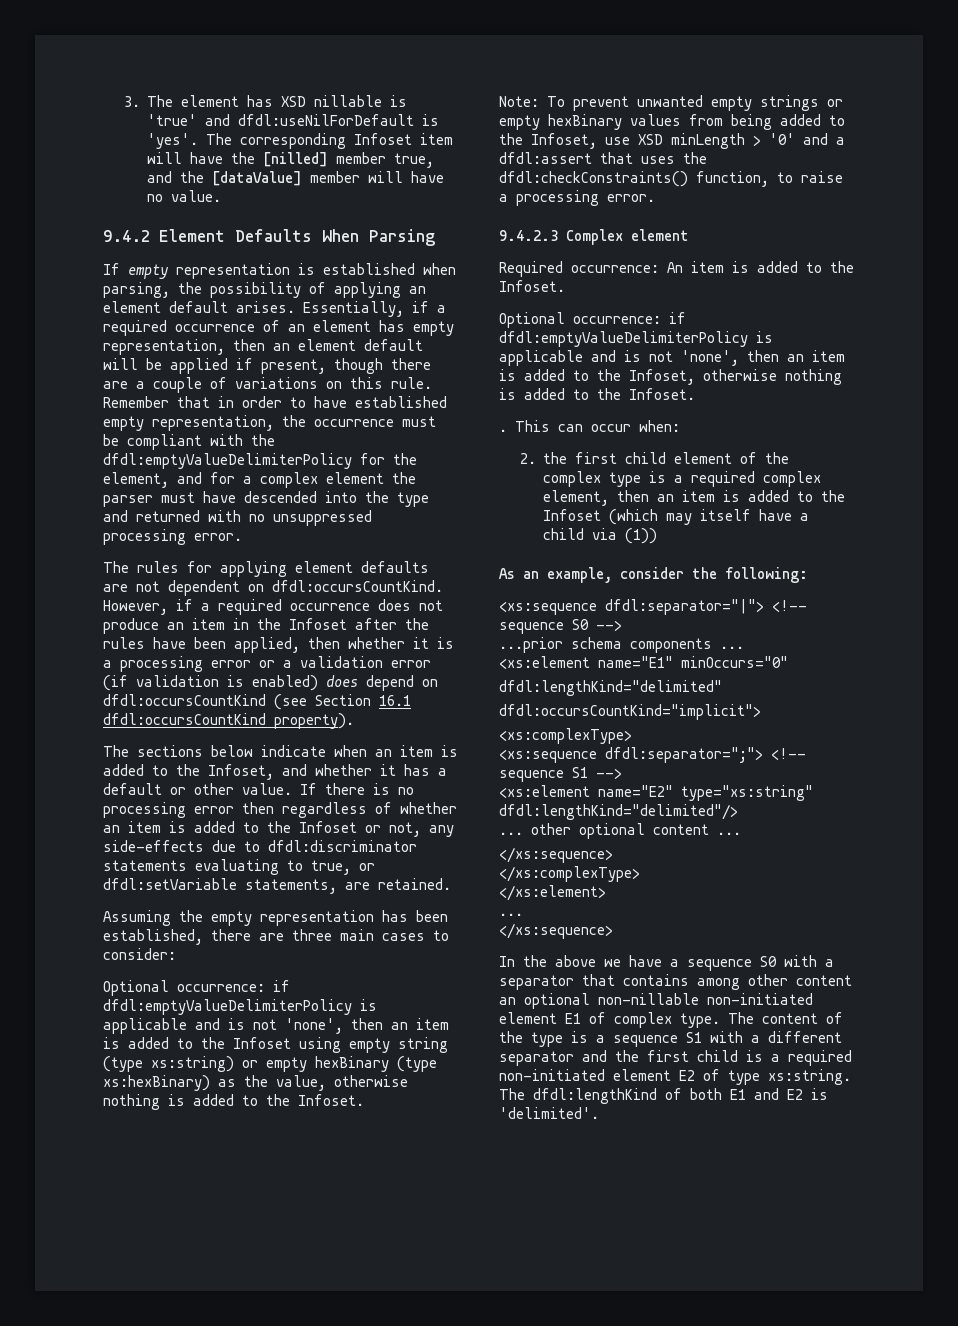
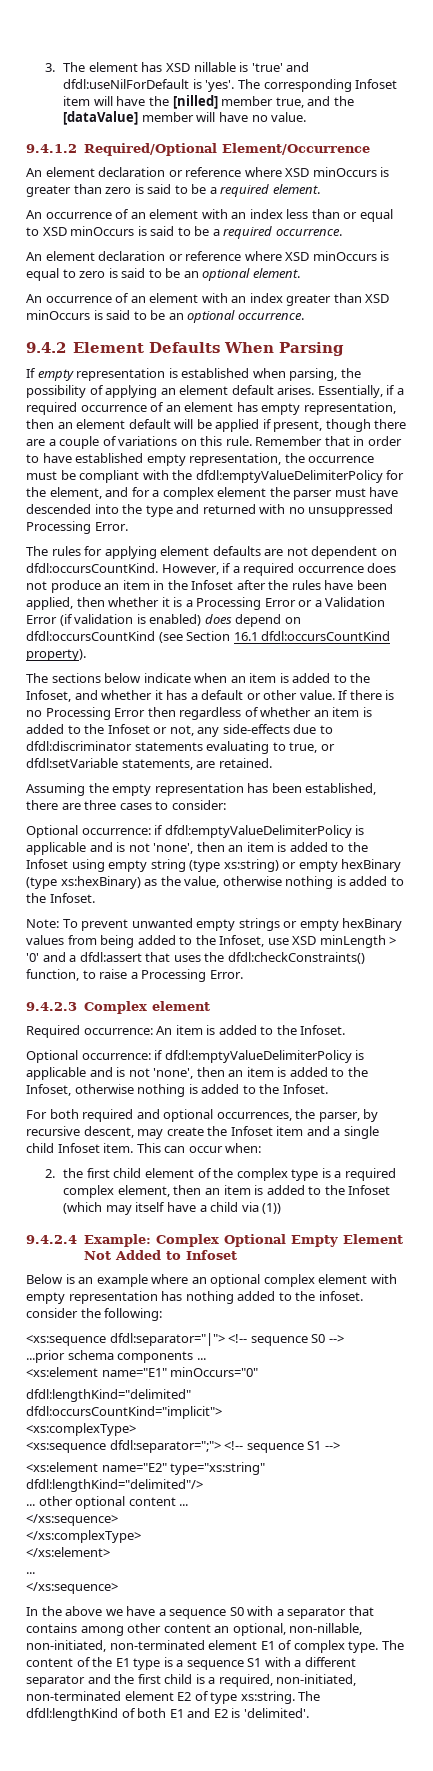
+ 9.4.1.2 Required/Optional Element/Occurrence
+ An element declaration or reference where XSD minOccurs is greater than zero is said to be a required element.
+ An occurrence of an element with an index less than or equal to XSD minOccurs is said to be a required occurrence.
+ An element declaration or reference where XSD minOccurs is equal to zero is said to be an optional element.
+ An occurrence of an element with an index greater than XSD minOccurs is said to be an optional occurrence.
- Remember that in order to have established empty representation, the occurrence must be compliant with the dfdl:emptyValueDelimiterPolicy for the element, and for a complex element the parser must have descended into the type and returned with no unsuppressed processing error.
+ Remember that in order to have established empty representation, the occurrence must be compliant with the dfdl:emptyValueDelimiterPolicy for the element, and for a complex element the parser must have descended into the type and returned with no unsuppressed Processing Error.
- However, if a required occurrence does not produce an item in the Infoset after the rules have been applied, then whether it is a processing error or a validation error (if validation is enabled) does depend on dfdl:occursCountKind (see Section 16.1 dfdl:occursCountKind property).
+ However, if a required occurrence does not produce an item in the Infoset after the rules have been applied, then whether it is a Processing Error or a Validation Error (if validation is enabled) does depend on dfdl:occursCountKind (see Section 16.1 dfdl:occursCountKind property).
- If there is no processing error then regardless of whether an item is added to the Infoset or not, any side-effects due to dfdl:discriminator statements evaluating to true, or dfdl:setVariable statements, are retained.
+ If there is no Processing Error then regardless of whether an item is added to the Infoset or not, any side-effects due to dfdl:discriminator statements evaluating to true, or dfdl:setVariable statements, are retained.
- Assuming the empty representation has been established, there are three main cases to consider:
+ Assuming the empty representation has been established, there are three cases to consider:
- Note: To prevent unwanted empty strings or empty hexBinary values from being added to the Infoset, use XSD minLength > '0' and a dfdl:assert that uses the dfdl:checkConstraints() function, to raise a processing error.
+ Note: To prevent unwanted empty strings or empty hexBinary values from being added to the Infoset, use XSD minLength > '0' and a dfdl:assert that uses the dfdl:checkConstraints() function, to raise a Processing Error.
- .
+ For both required and optional occurrences, the parser, by recursive descent, may create the Infoset item and a single child Infoset item.
- As an example, consider the following:
+ 9.4.2.4 Example: Complex Optional Empty Element Not Added to Infoset
+ Below is an example where an optional complex element with empty representation has nothing added to the infoset. consider the following:
- In the above we have a sequence S0 with a separator that contains among other content an optional non-nillable non-initiated element E1 of complex type.
+ In the above we have a sequence S0 with a separator that contains among other content an optional, non-nillable, non-initiated, non-terminated element E1 of complex type.
- The content of the type is a sequence S1 with a different separator and the first child is a required non-initiated element E2 of type xs:string.
+ The content of the E1 type is a sequence S1 with a different separator and the first child is a required, non-initiated, non-terminated element E2 of type xs:string.

